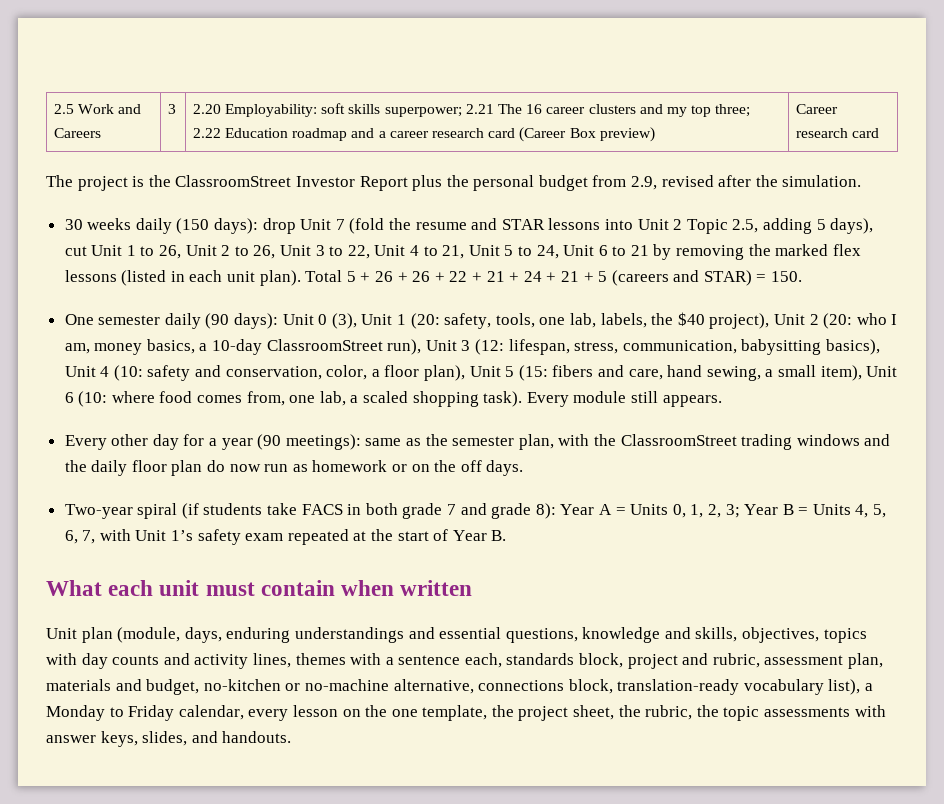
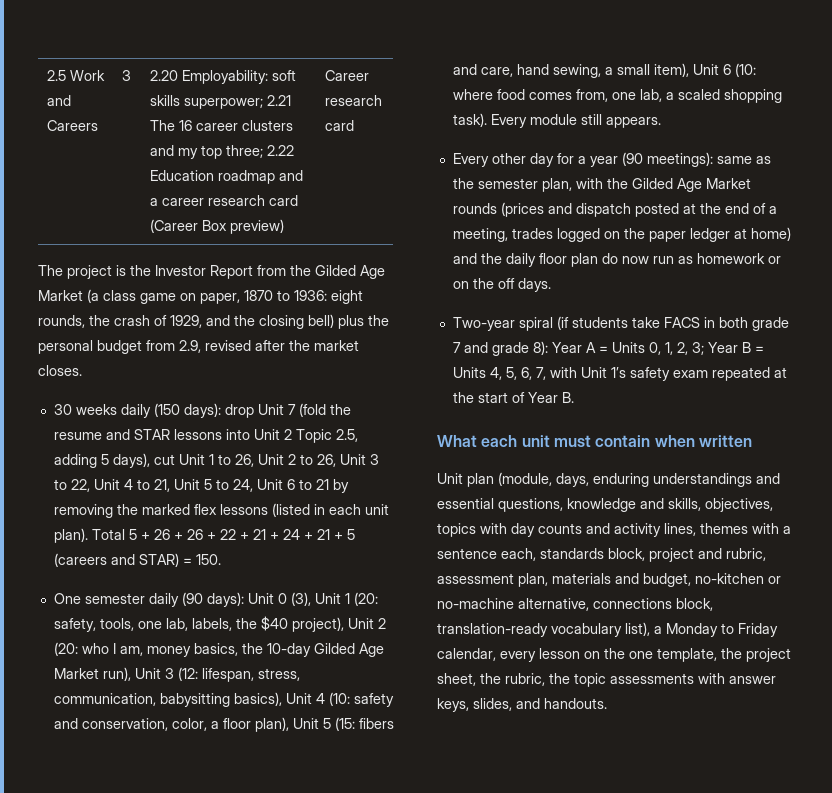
- The project is the ClassroomStreet Investor Report plus the personal budget from 2.9, revised after the simulation.
+ The project is the Investor Report from the Gilded Age Market (a class game on paper, 1870 to 1936: eight rounds, the crash of 1929, and the closing bell) plus the personal budget from 2.9, revised after the market closes.
- who I am, money basics, a 10-day ClassroomStreet run), Unit 3 (12:
+ who I am, money basics, the 10-day Gilded Age Market run), Unit 3 (12:
- Every other day for a year (90 meetings): same as the semester plan, with the ClassroomStreet trading windows and the daily floor plan do now run as homework or on the off days.
+ Every other day for a year (90 meetings): same as the semester plan, with the Gilded Age Market rounds (prices and dispatch posted at the end of a meeting, trades logged on the paper ledger at home) and the daily floor plan do now run as homework or on the off days.

